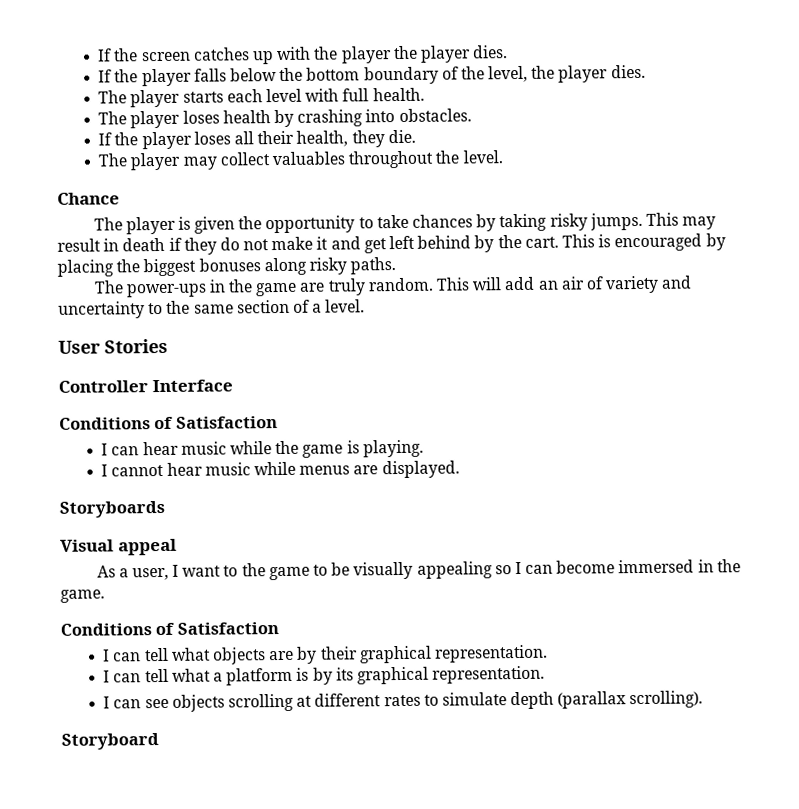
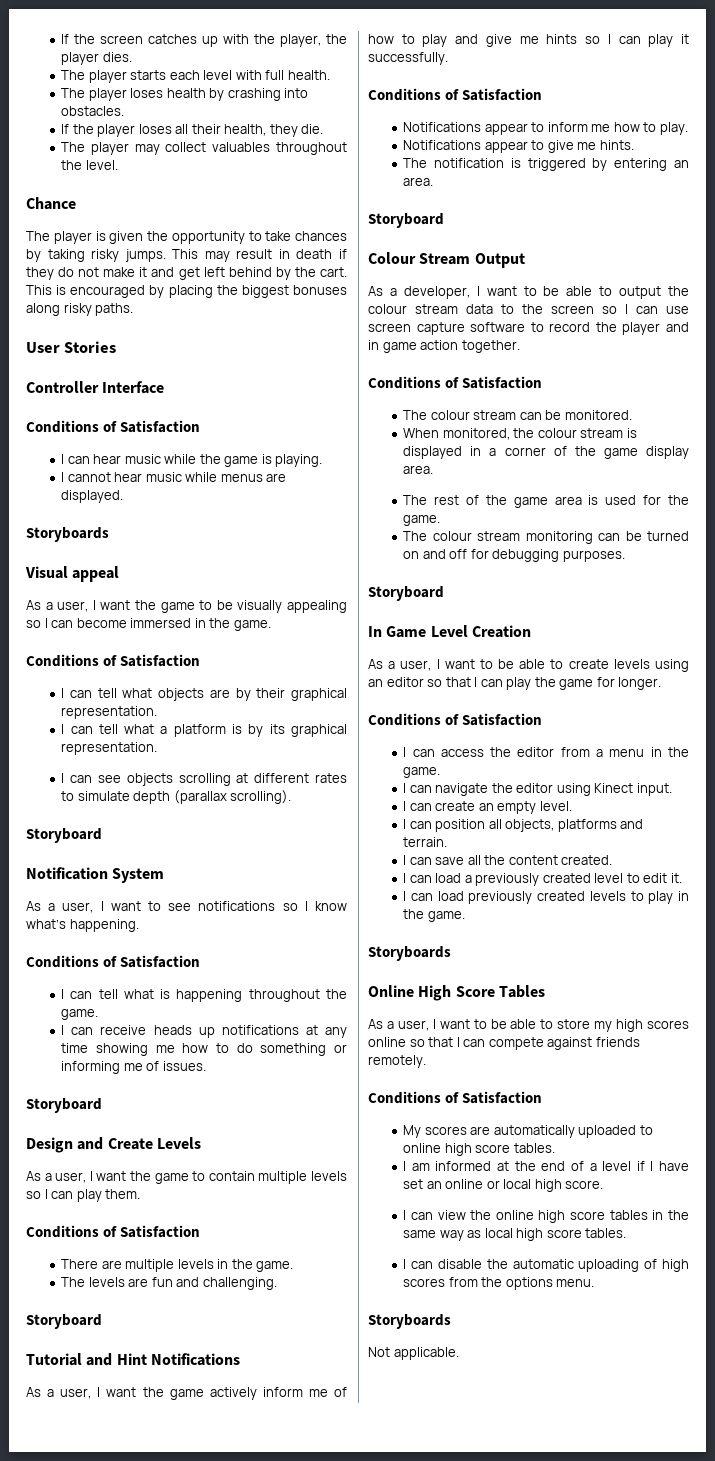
- If the screen catches up with the player the player dies.
- If the player falls below the bottom boundary of the level, the player dies.
+ If the screen catches up with the player, the player dies.
- The power-ups in the game are truly random. This will add an air of variety and uncertainty to the same section of a level.
- As a user, I want to the game to be visually appealing so I can become immersed in the game.
+ As a user, I want the game to be visually appealing so I can become immersed in the game.
+ Notification System
+ As a user, I want to see notifications so I know what’s happening.
+ Conditions of Satisfaction
+ I can tell what is happening throughout the game.
+ I can receive heads up notifications at any time showing me how to do something or informing me of issues.
+ Storyboard
+ Design and Create Levels
+ As a user, I want the game to contain multiple levels so I can play them.
+ Conditions of Satisfaction
+ There are multiple levels in the game.
+ The levels are fun and challenging.
+ Storyboard
+ Tutorial and Hint Notifications
+ As a user, I want the game actively inform me of how to play and give me hints so I can play it successfully.
+ Conditions of Satisfaction
+ Notifications appear to inform me how to play.
+ Notifications appear to give me hints.
+ The notification is triggered by entering an area.
+ Storyboard
+ Colour Stream Output
+ As a developer, I want to be able to output the colour stream data to the screen so I can use screen capture software to record the player and in game action together.
+ Conditions of Satisfaction
+ The colour stream can be monitored.
+ When monitored, the colour stream is displayed in a corner of the game display area.
+ The rest of the game area is used for the game.
+ The colour stream monitoring can be turned on and off for debugging purposes.
+ Storyboard
+ In Game Level Creation
+ As a user, I want to be able to create levels using an editor so that I can play the game for longer.
+ Conditions of Satisfaction
+ I can access the editor from a menu in the game.
+ I can navigate the editor using Kinect input.
+ I can create an empty level.
+ I can position all objects, platforms and terrain.
+ I can save all the content created.
+ I can load a previously created level to edit it.
+ I can load previously created levels to play in the game.
+ Storyboards
+ Online High Score Tables
+ As a user, I want to be able to store my high scores online so that I can compete against friends remotely.
+ Conditions of Satisfaction
+ My scores are automatically uploaded to online high score tables.
+ I am informed at the end of a level if I have set an online or local high score.
+ I can view the online high score tables in the same way as local high score tables.
+ I can disable the automatic uploading of high scores from the options menu.
+ Storyboards
+ Not applicable.

